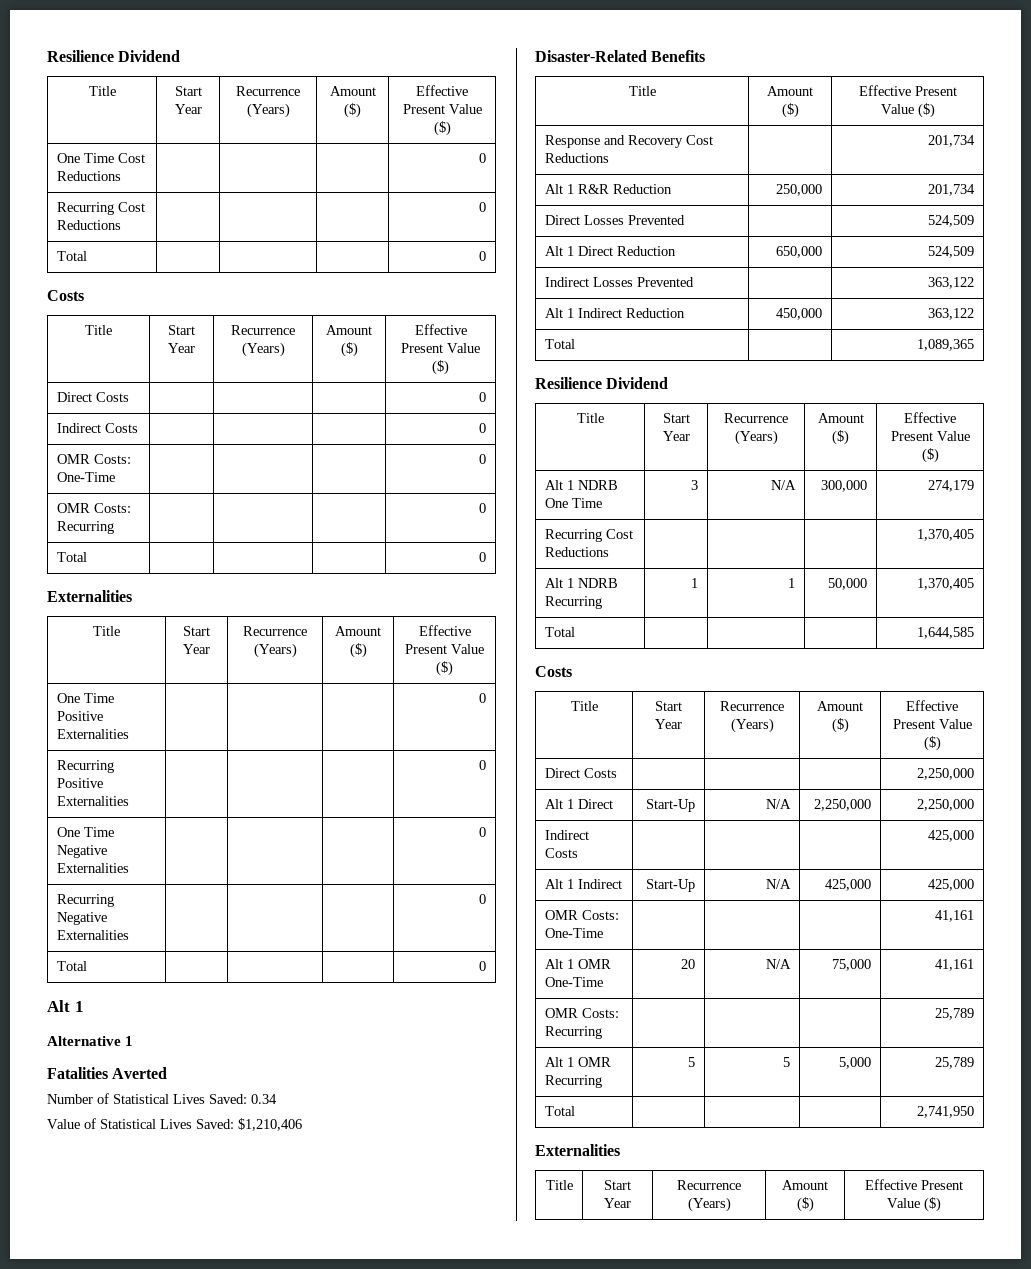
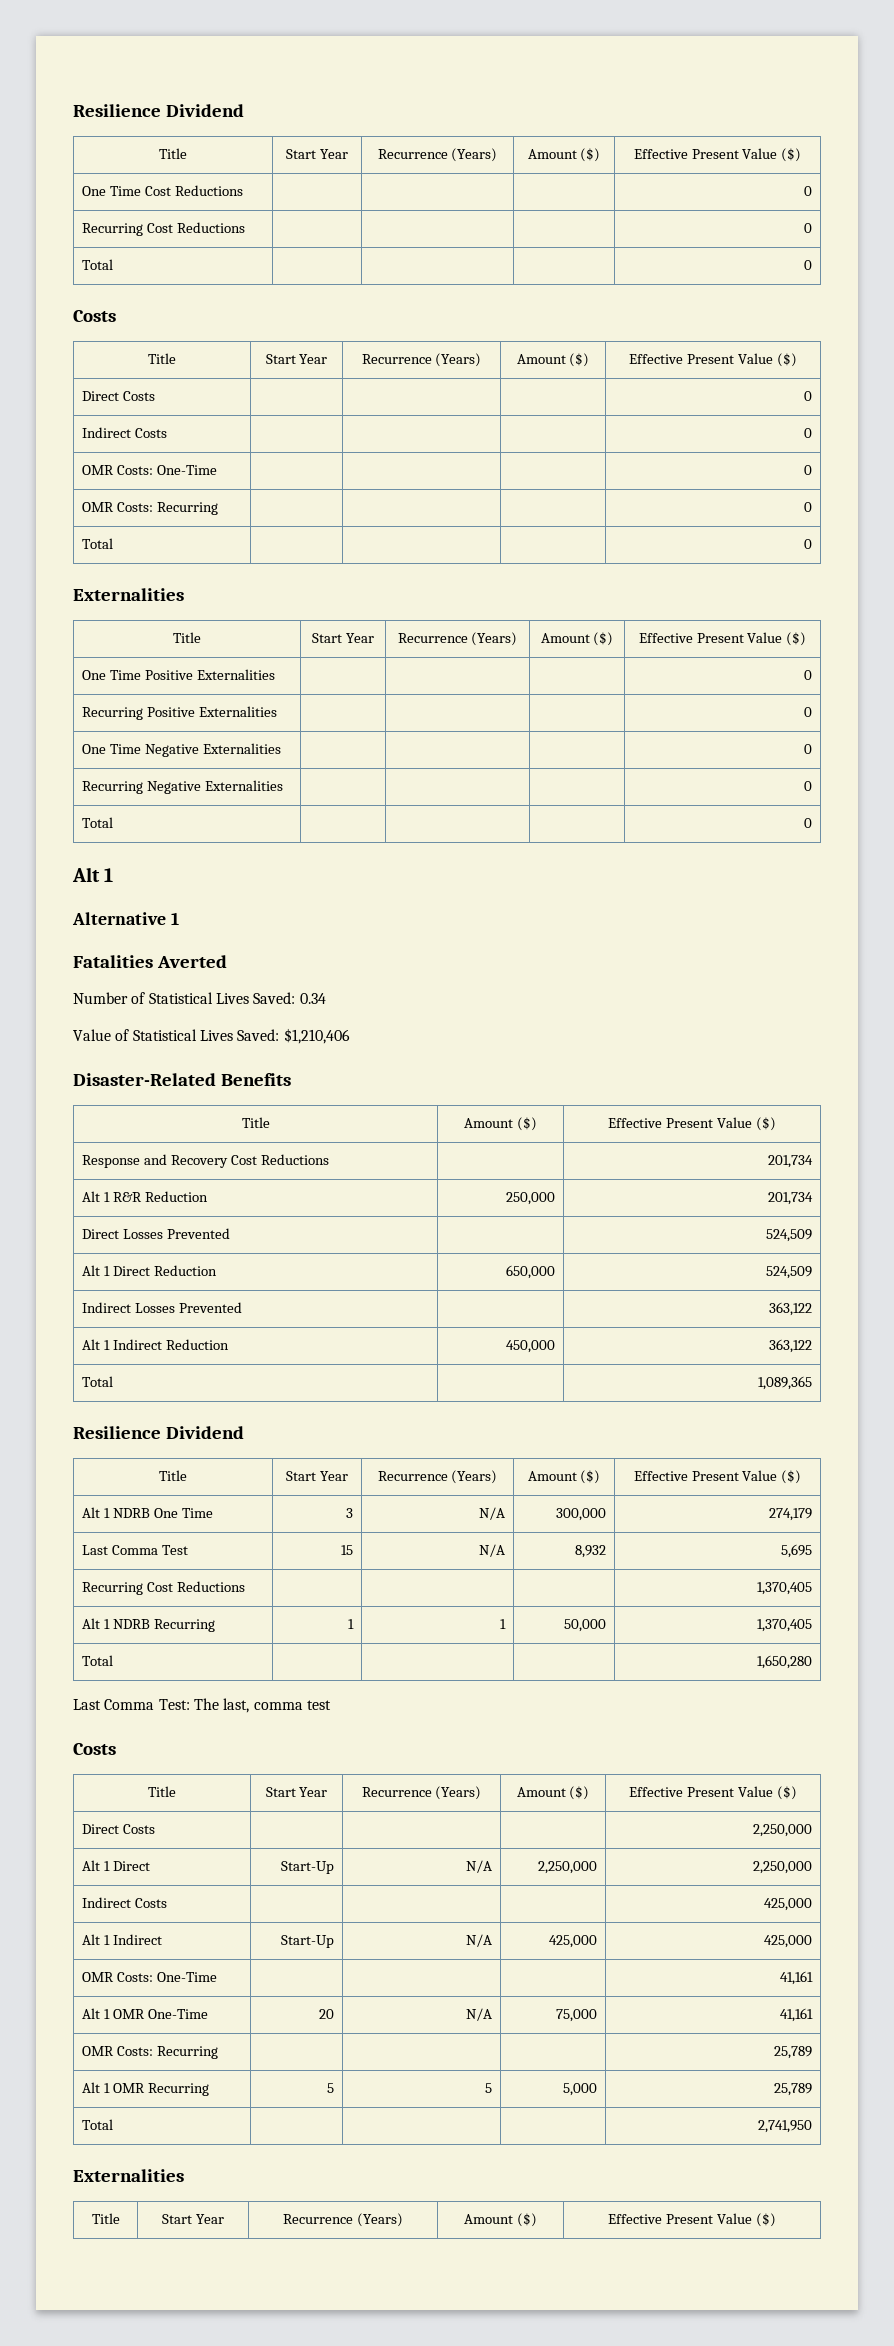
+ Last Comma Test | 15 | N/A | 8,932 | 5,695
- Total | | | | 1,644,585
+ Total | | | | 1,650,280
+ Last Comma Test: The last, comma test

